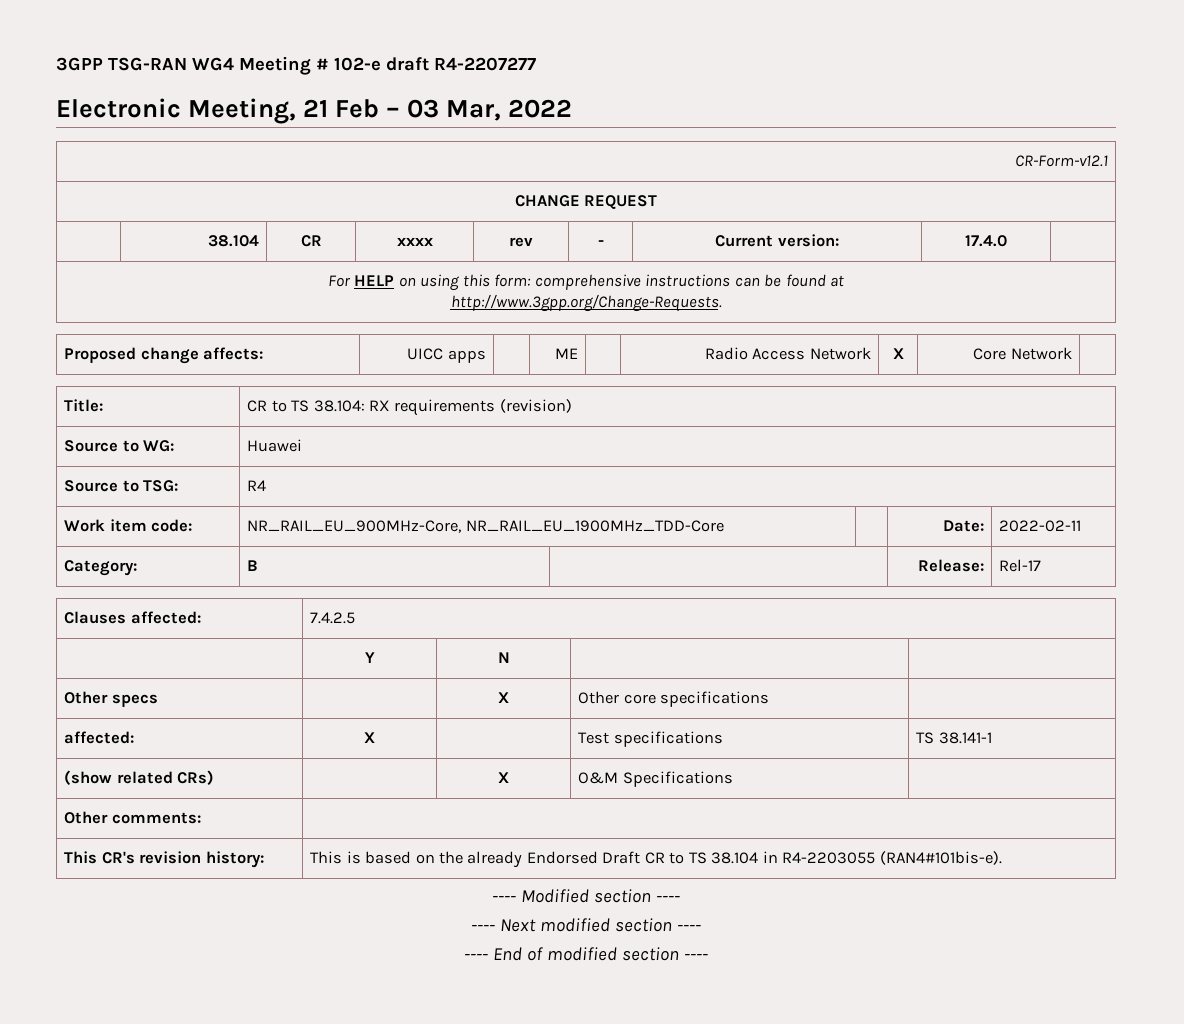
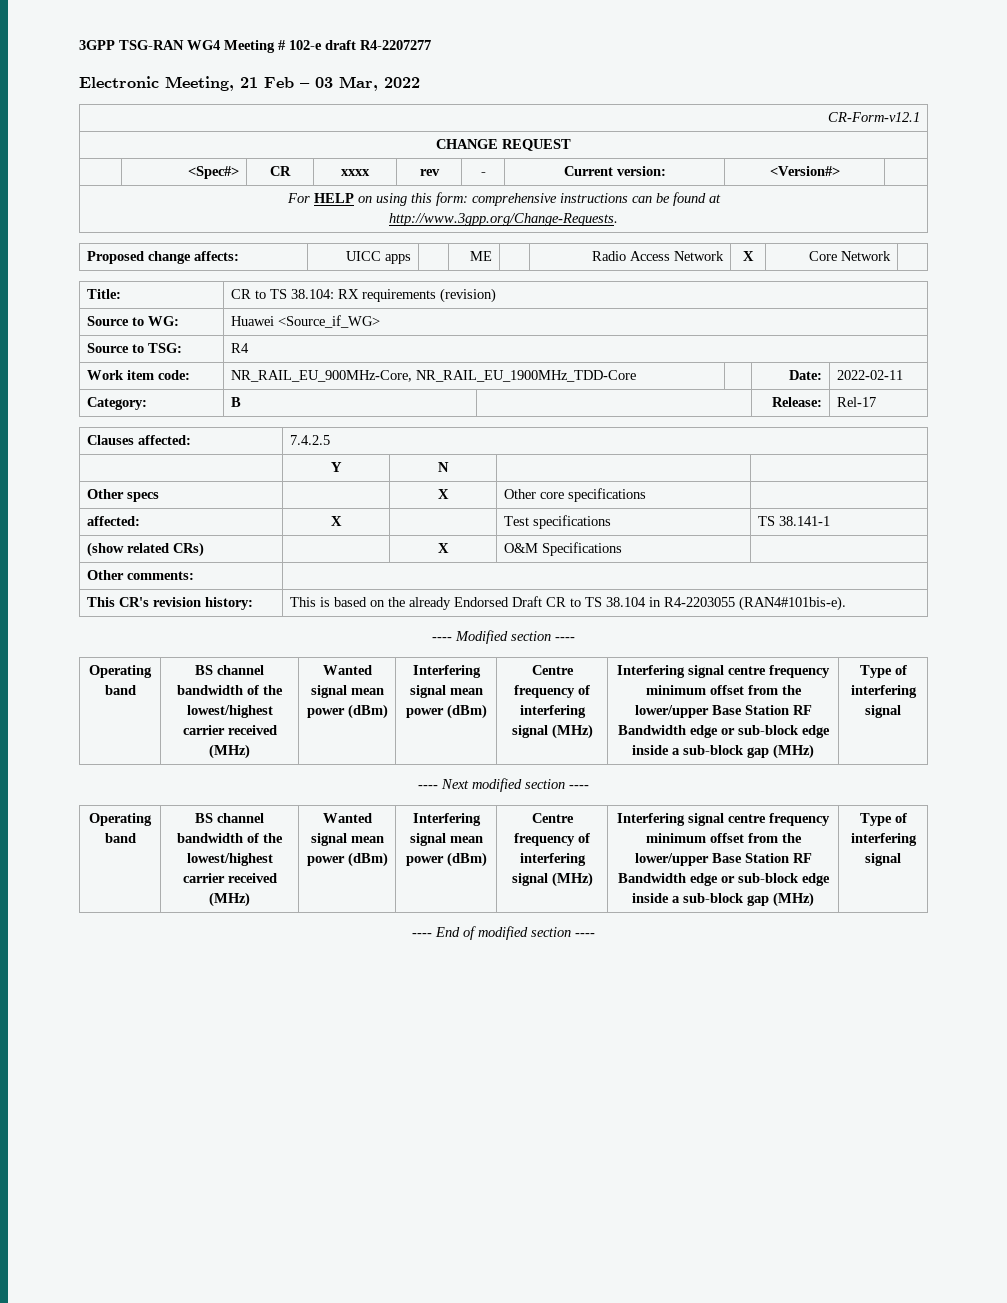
- | 38.104 | CR | xxxx | rev | - | Current version: | 17.4.0 |
+ | <Spec#> | CR | xxxx | rev | - | Current version: | <Version#> |
- Source to WG: | Huawei
+ Source to WG: | Huawei <Source_if_WG>
  ---- Modified section ----
+ Operating band | BS channel bandwidth of the lowest/highest carrier received (MHz) | Wanted signal mean power (dBm) | Interfering signal mean power (dBm) | Centre frequency of interfering signal (MHz) | Interfering signal centre frequency minimum offset from the lower/upper Base Station RF Bandwidth edge or sub-block edge inside a sub-block gap (MHz) | Type of interfering signal
  ---- Next modified section ----
+ Operating band | BS channel bandwidth of the lowest/highest carrier received (MHz) | Wanted signal mean power (dBm) | Interfering signal mean power (dBm) | Centre frequency of interfering signal (MHz) | Interfering signal centre frequency minimum offset from the lower/upper Base Station RF Bandwidth edge or sub-block edge inside a sub-block gap (MHz) | Type of interfering signal

